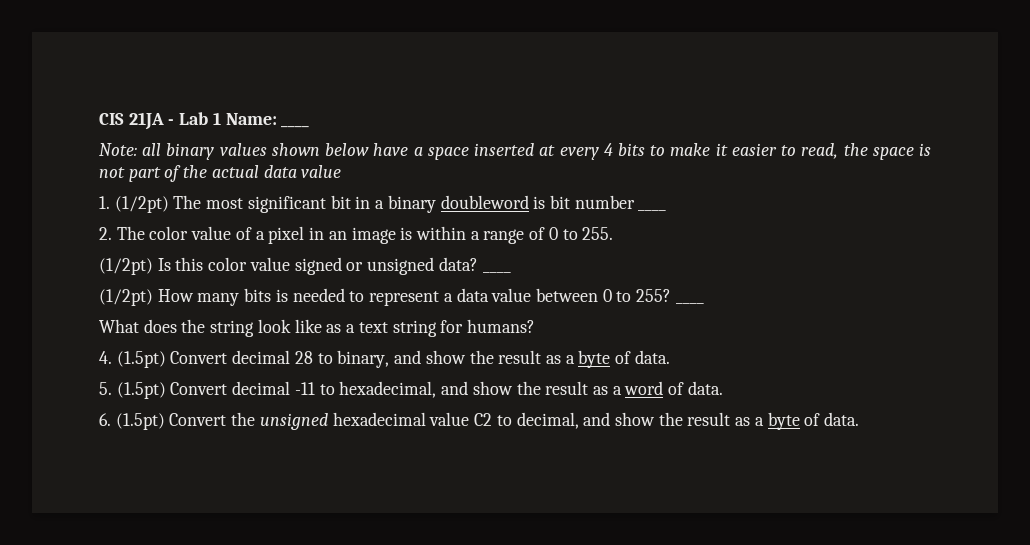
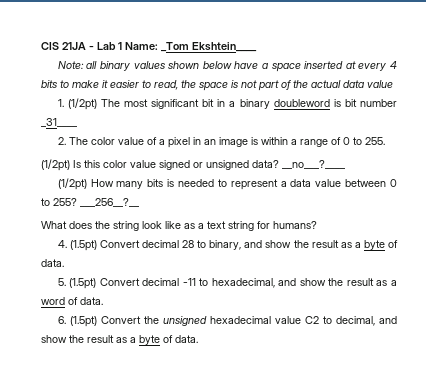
- CIS 21JA - Lab 1 Name: ____
+ CIS 21JA - Lab 1 Name: _Tom Ekshtein____
- 1. (1/2pt) The most significant bit in a binary doubleword is bit number ____
+ 1. (1/2pt) The most significant bit in a binary doubleword is bit number _31____
- (1/2pt) Is this color value signed or unsigned data? ____
+ (1/2pt) Is this color value signed or unsigned data? __no___?____
- (1/2pt) How many bits is needed to represent a data value between 0 to 255? ____
+ (1/2pt) How many bits is needed to represent a data value between 0 to 255? ___256__?__

